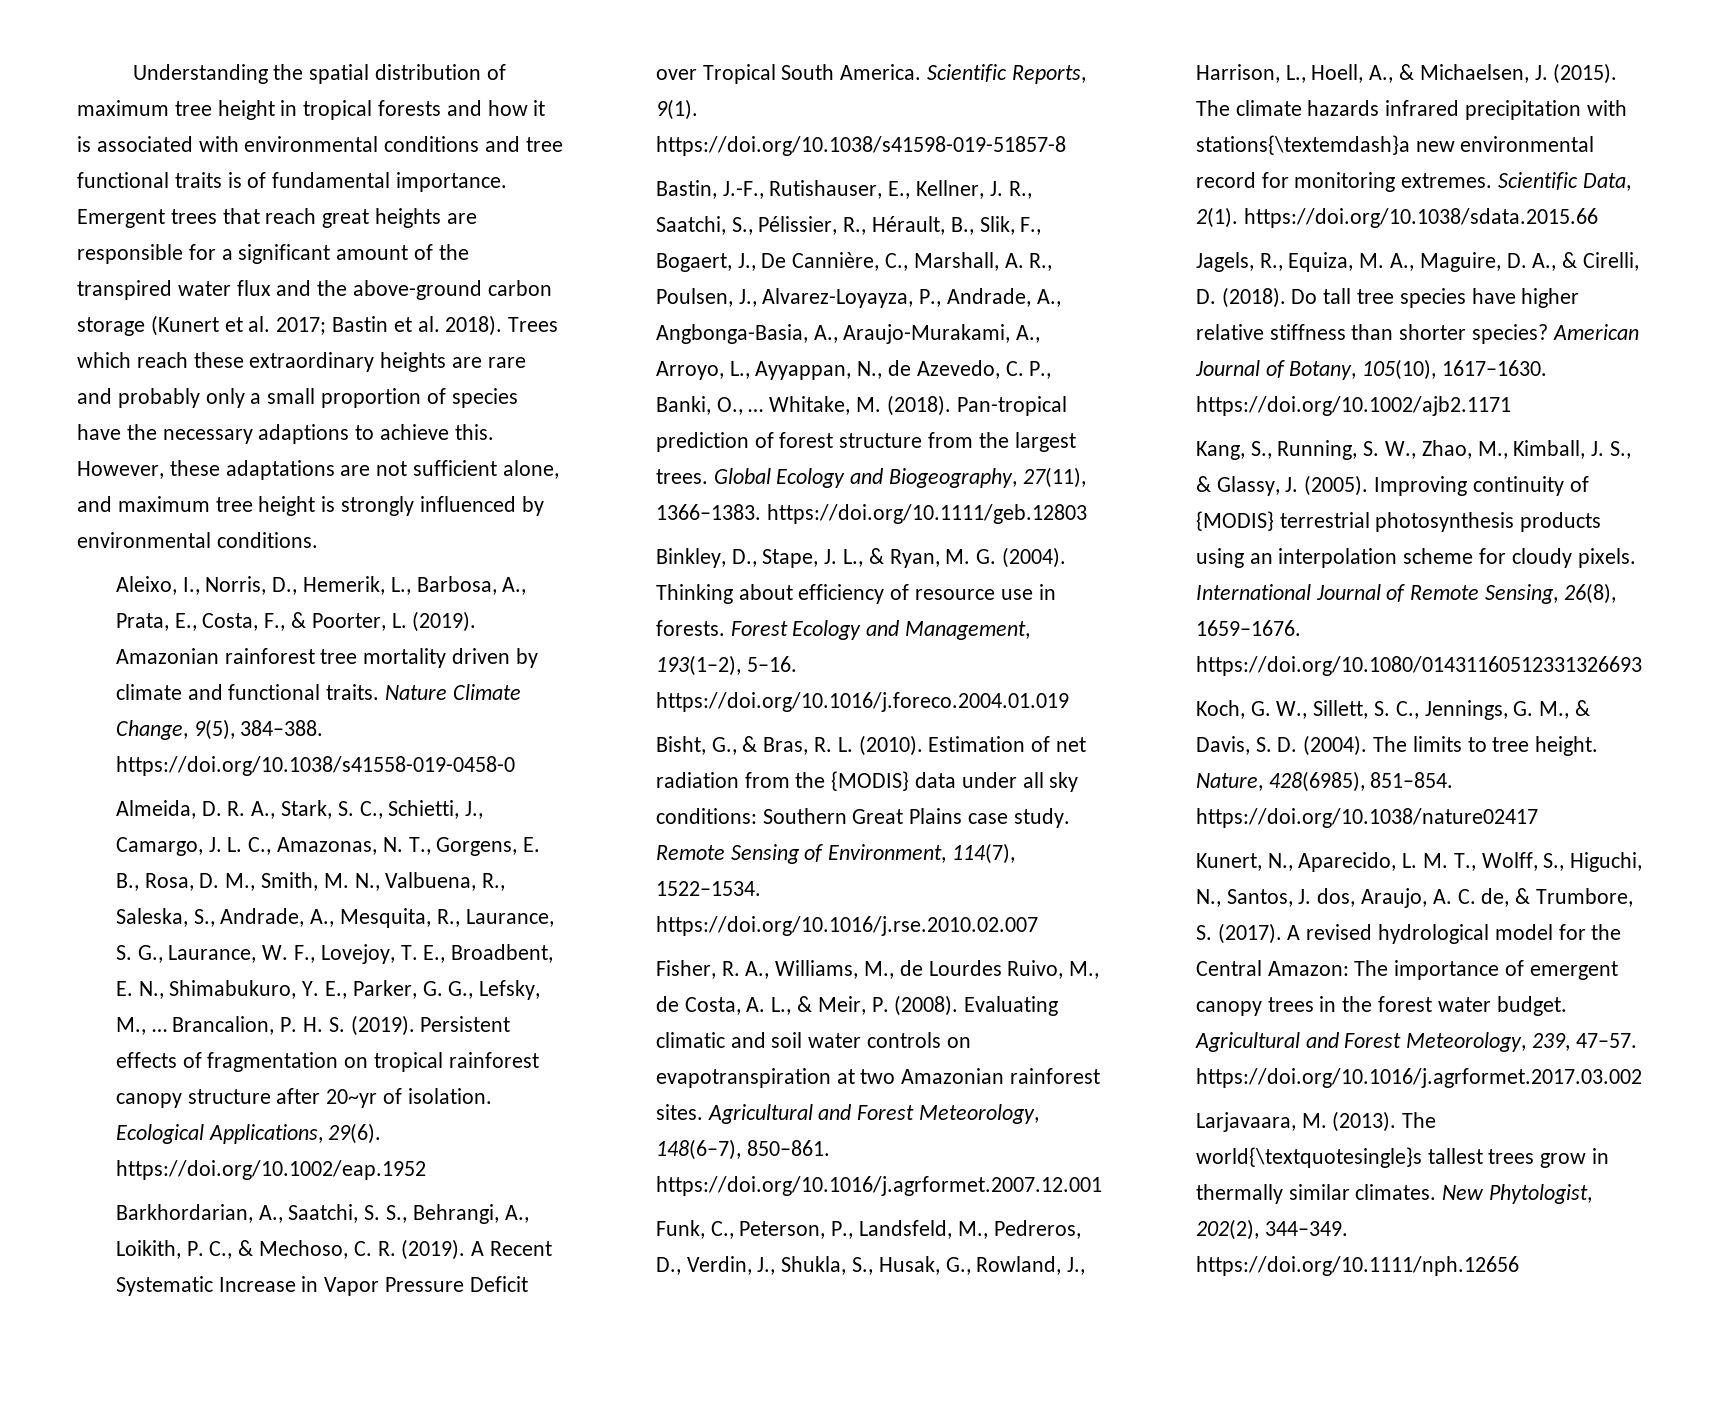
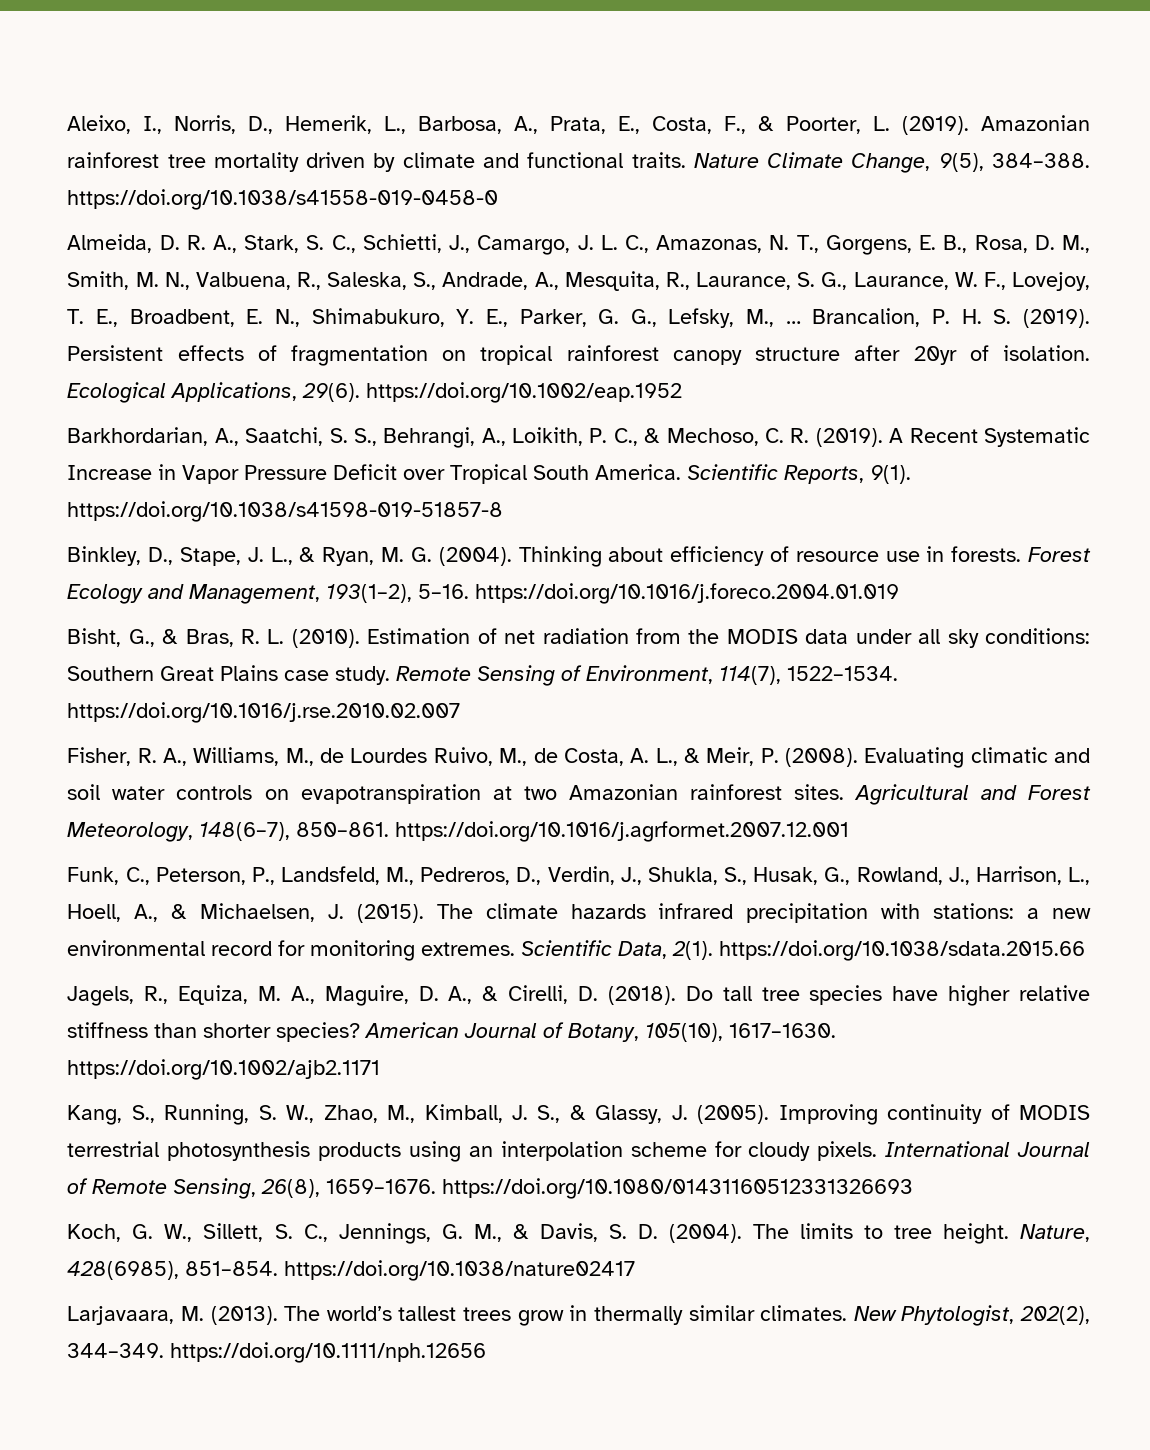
- Understanding the spatial distribution of maximum tree height in tropical forests and how it is associated with environmental conditions and tree functional traits is of fundamental importance. Emergent trees that reach great heights are responsible for a significant amount of the transpired water flux and the above-ground carbon storage (Kunert et al. 2017; Bastin et al. 2018). Trees which reach these extraordinary heights are rare and probably only a small proportion of species have the necessary adaptions to achieve this. However, these adaptations are not sufficient alone, and maximum tree height is strongly influenced by environmental conditions.
- Persistent effects of fragmentation on tropical rainforest canopy structure after 20~yr of isolation.
+ Persistent effects of fragmentation on tropical rainforest canopy structure after 20yr of isolation.
- Bastin, J.-F., Rutishauser, E., Kellner, J. R., Saatchi, S., Pélissier, R., Hérault, B., Slik, F., Bogaert, J., De Cannière, C., Marshall, A. R., Poulsen, J., Alvarez-Loyayza, P., Andrade, A., Angbonga-Basia, A., Araujo-Murakami, A., Arroyo, L., Ayyappan, N., de Azevedo, C. P., Banki, O., … Whitake, M. (2018). Pan-tropical prediction of forest structure from the largest trees. Global Ecology and Biogeography, 27(11), 1366–1383. https://doi.org/10.1111/geb.12803
- Estimation of net radiation from the {MODIS} data under all sky conditions: Southern Great Plains case study.
+ Estimation of net radiation from the MODIS data under all sky conditions: Southern Great Plains case study.
- The climate hazards infrared precipitation with stations{\textemdash}a new environmental record for monitoring extremes.
+ The climate hazards infrared precipitation with stations: a new environmental record for monitoring extremes.
- Improving continuity of {MODIS} terrestrial photosynthesis products using an interpolation scheme for cloudy pixels.
+ Improving continuity of MODIS terrestrial photosynthesis products using an interpolation scheme for cloudy pixels.
- Kunert, N., Aparecido, L. M. T., Wolff, S., Higuchi, N., Santos, J. dos, Araujo, A. C. de, & Trumbore, S. (2017). A revised hydrological model for the Central Amazon: The importance of emergent canopy trees in the forest water budget. Agricultural and Forest Meteorology, 239, 47–57. https://doi.org/10.1016/j.agrformet.2017.03.002
- The world{\textquotesingle}s tallest trees grow in thermally similar climates.
+ The world’s tallest trees grow in thermally similar climates.

